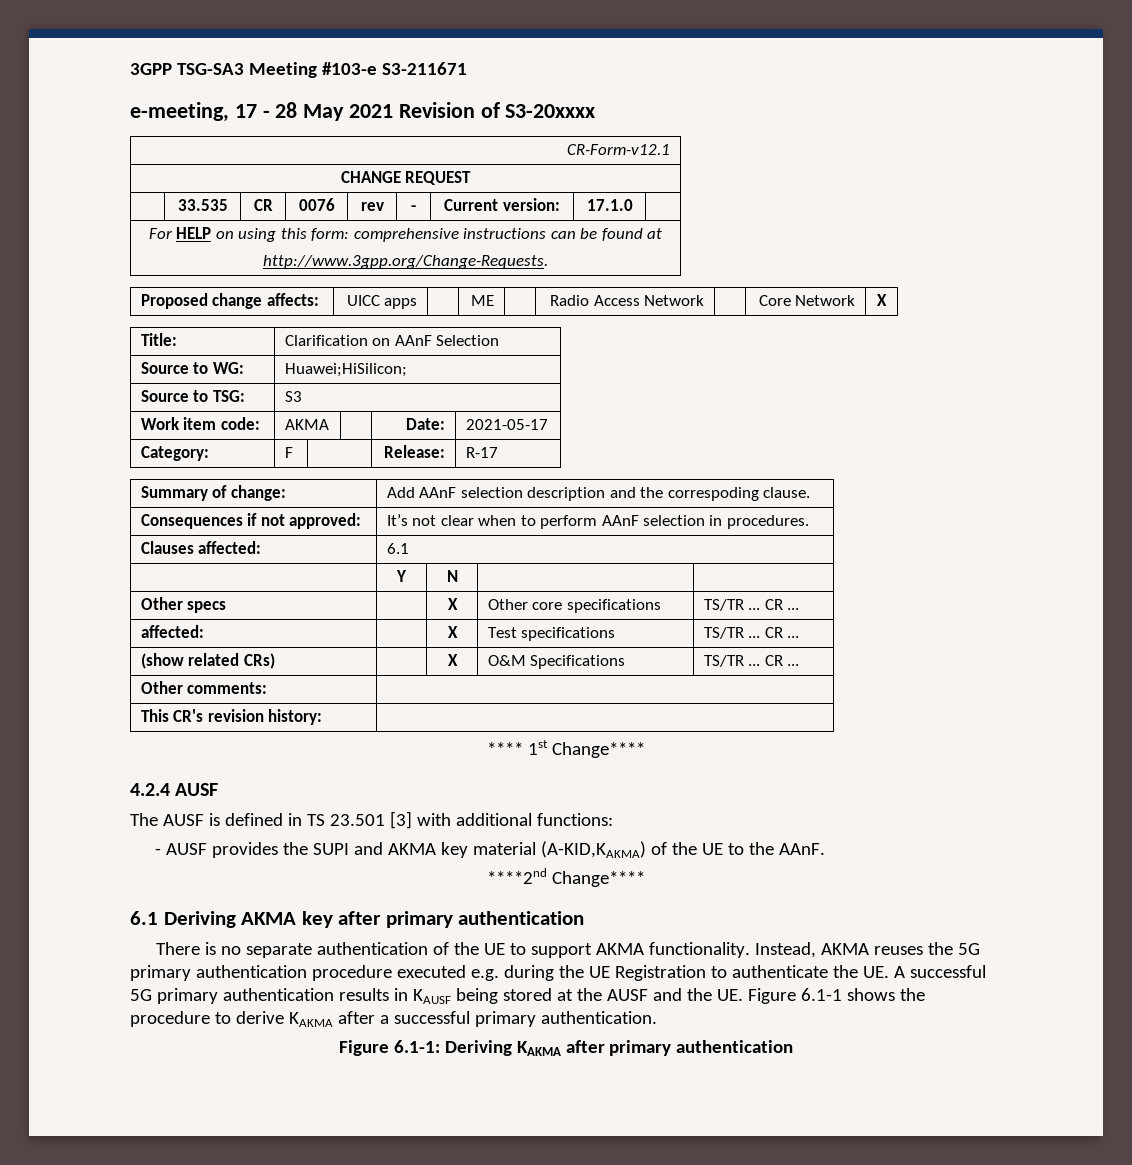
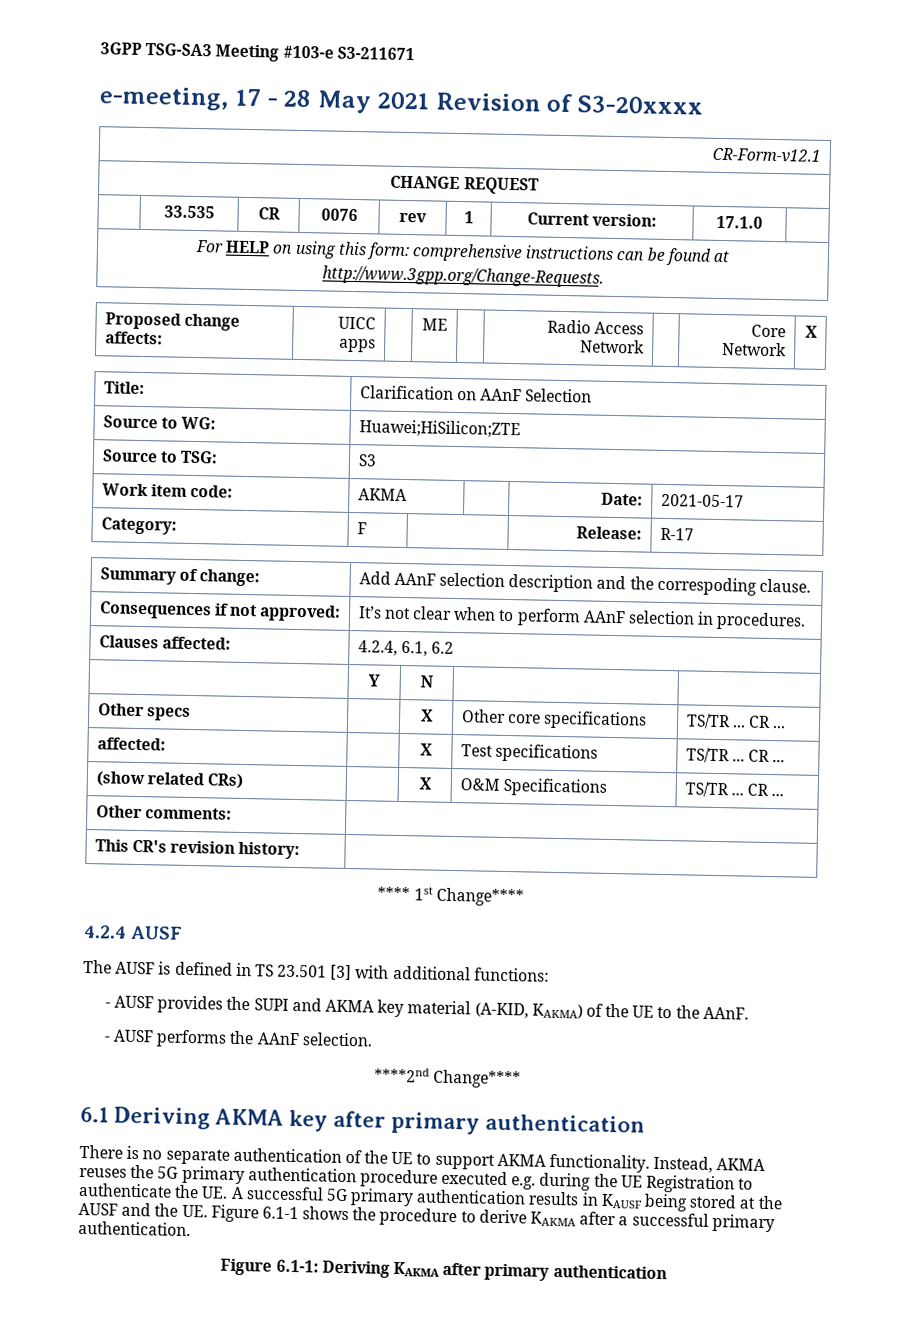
- | 33.535 | CR | 0076 | rev | - | Current version: | 17.1.0 |
+ | 33.535 | CR | 0076 | rev | 1 | Current version: | 17.1.0 |
- Source to WG: | Huawei;HiSilicon;
+ Source to WG: | Huawei;HiSilicon;ZTE
- Clauses affected: | 6.1
+ Clauses affected: | 4.2.4, 6.1, 6.2
- - AUSF provides the SUPI and AKMA key material (A-KID,KAKMA) of the UE to the AAnF.
+ - AUSF provides the SUPI and AKMA key material (A-KID, KAKMA) of the UE to the AAnF.
+ - AUSF performs the AAnF selection.

